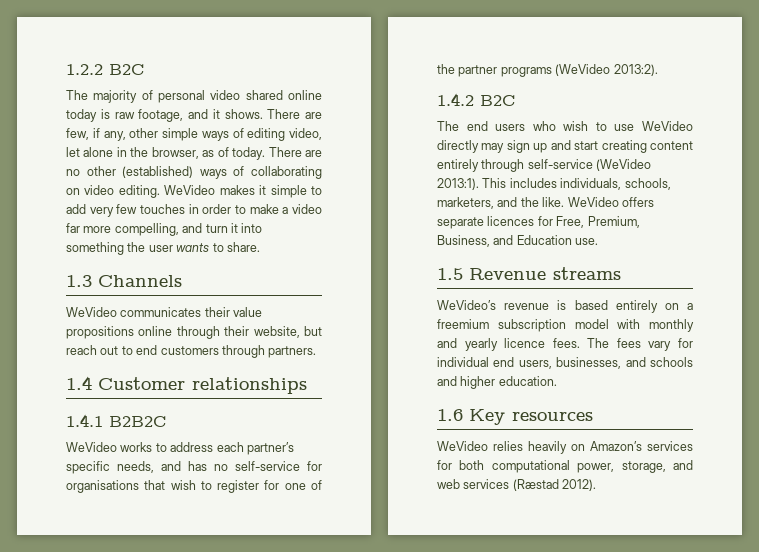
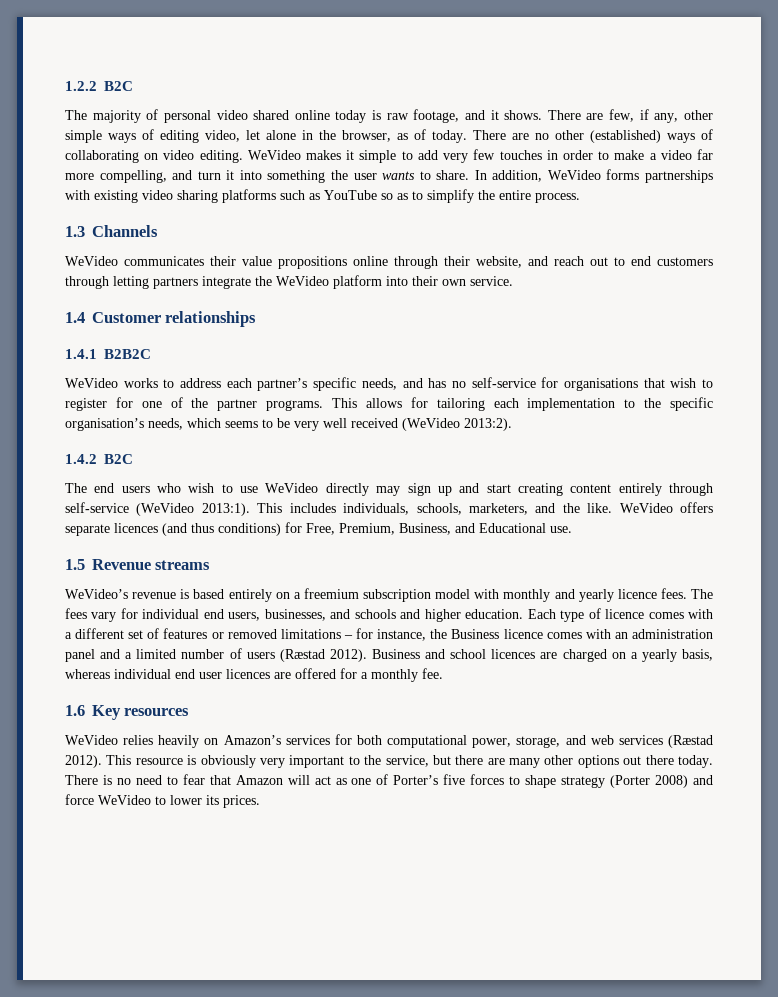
+ In addition, WeVideo forms partnerships with existing video sharing platforms such as YouTube so as to simplify the entire process.
- WeVideo communicates their value propositions online through their website, but reach out to end customers through partners.
+ WeVideo communicates their value propositions online through their website, and reach out to end customers through letting partners integrate the WeVideo platform into their own service.
- WeVideo works to address each partner’s specific needs, and has no self-service for organisations that wish to register for one of the partner programs (WeVideo 2013:2).
+ WeVideo works to address each partner’s specific needs, and has no self-service for organisations that wish to register for one of the partner programs. This allows for tailoring each implementation to the specific organisation’s needs, which seems to be very well received (WeVideo 2013:2).
- WeVideo offers separate licences for Free, Premium, Business, and Education use.
+ WeVideo offers separate licences (and thus conditions) for Free, Premium, Business, and Educational use.
+ Each type of licence comes with a different set of features or removed limitations – for instance, the Business licence comes with an administration panel and a limited number of users (Ræstad 2012). Business and school licences are charged on a yearly basis, whereas individual end user licences are offered for a monthly fee.
+ This resource is obviously very important to the service, but there are many other options out there today. There is no need to fear that Amazon will act as one of Porter’s five forces to shape strategy (Porter 2008) and force WeVideo to lower its prices.

